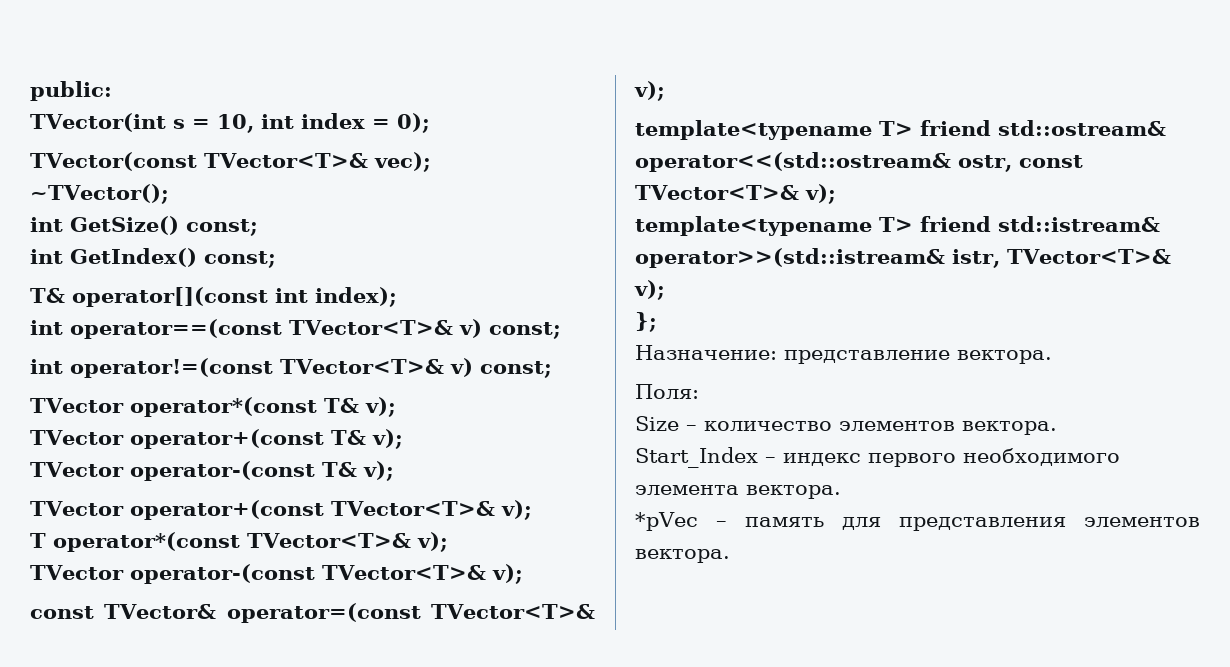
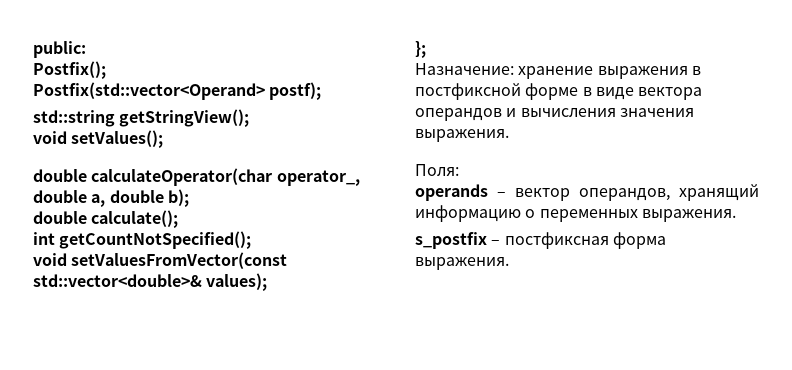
- TVector(int s = 10, int index = 0);
- TVector(const TVector<T>& vec);
- ~TVector();
- int GetSize() const;
- int GetIndex() const;
- T& operator[](const int index);
- int operator==(const TVector<T>& v) const;
- int operator!=(const TVector<T>& v) const;
- TVector operator*(const T& v);
- TVector operator+(const T& v);
- TVector operator-(const T& v);
- TVector operator+(const TVector<T>& v);
- T operator*(const TVector<T>& v);
- TVector operator-(const TVector<T>& v);
- const TVector& operator=(const TVector<T>& v);
- template<typename T> friend std::ostream& operator<<(std::ostream& ostr, const TVector<T>& v);
- template<typename T> friend std::istream& operator>>(std::istream& istr, TVector<T>& v);
+ Postfix();
+ Postfix(std::vector<Operand> postf);
+ std::string getStringView();
+ void setValues();
+ double calculateOperator(char operator_, double a, double b);
+ double calculate();
+ int getCountNotSpecified();
+ void setValuesFromVector(const std::vector<double>& values);
  };
- Назначение: представление вектора.
+ Назначение: хранение выражения в постфиксной форме в виде вектора операндов и вычисления значения выражения.
  Поля:
- Size – количество элементов вектора.
- Start_Index – индекс первого необходимого элемента вектора.
- *pVec – память для представления элементов вектора.
+ operands – вектор операндов, хранящий информацию о переменных выражения.
+ s_postfix – постфиксная форма выражения.

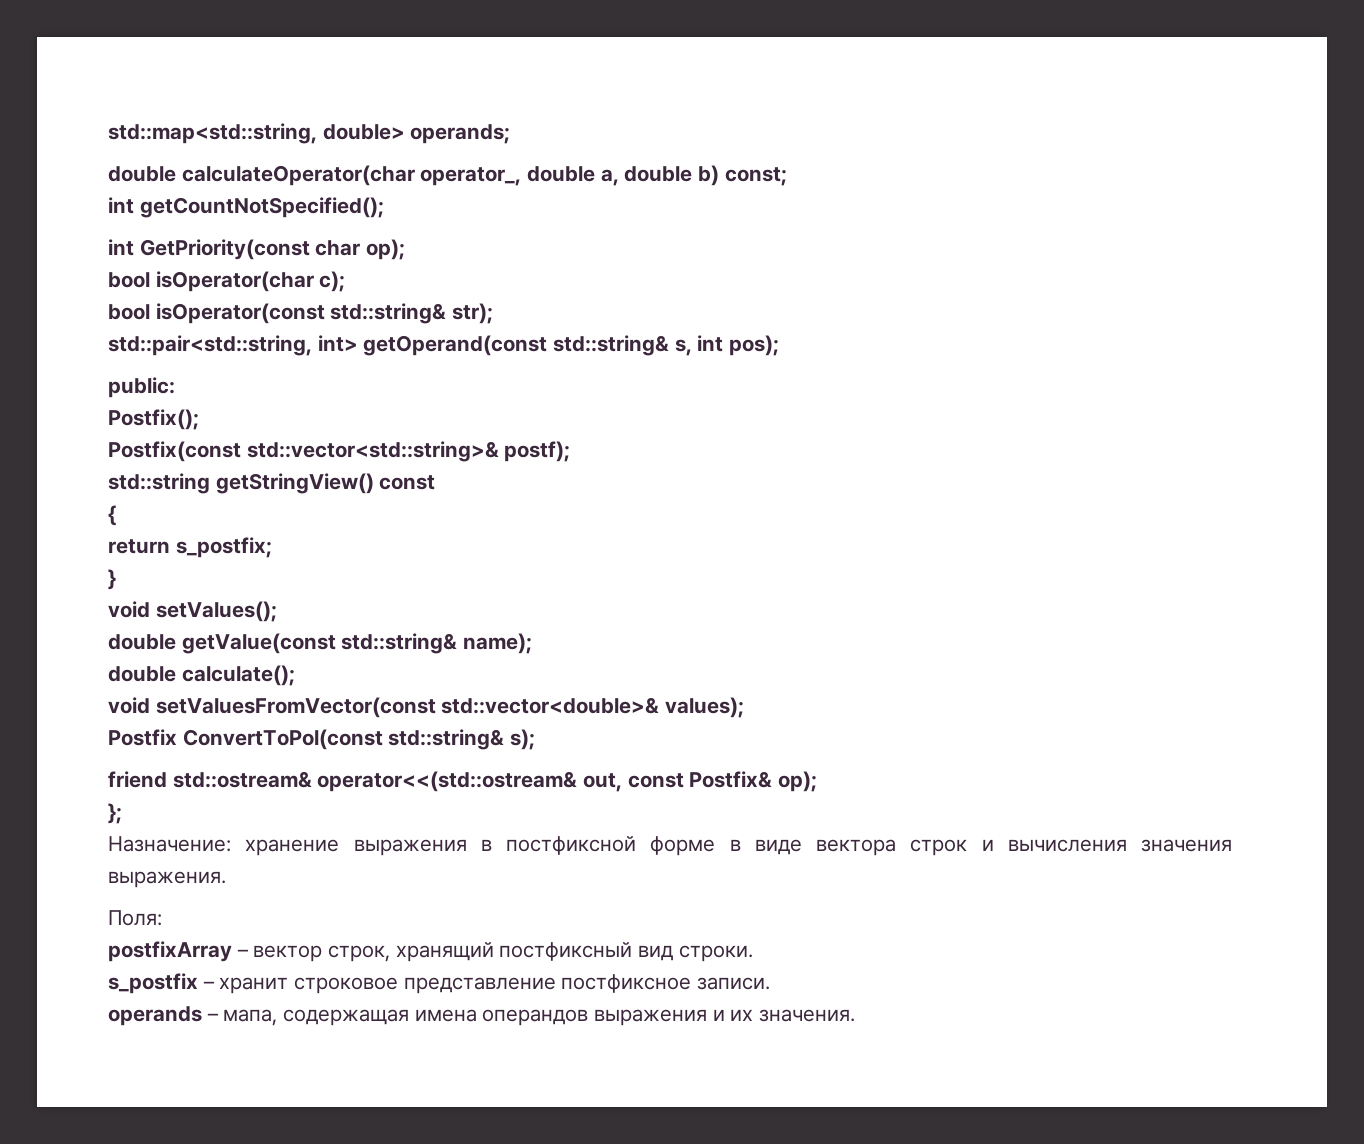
- public:
- Postfix();
- Postfix(std::vector<Operand> postf);
- std::string getStringView();
- void setValues();
+ std::map<std::string, double> operands;
- double calculateOperator(char operator_, double a, double b);
+ double calculateOperator(char operator_, double a, double b) const;
+ int getCountNotSpecified();
+ int GetPriority(const char op);
+ bool isOperator(char c);
+ bool isOperator(const std::string& str);
+ std::pair<std::string, int> getOperand(const std::string& s, int pos);
+ public:
+ Postfix();
+ Postfix(const std::vector<std::string>& postf);
+ std::string getStringView() const
+ {
+ return s_postfix;
+ }
+ void setValues();
+ double getValue(const std::string& name);
- int getCountNotSpecified();
+ Postfix ConvertToPol(const std::string& s);
+ friend std::ostream& operator<<(std::ostream& out, const Postfix& op);
- Назначение: хранение выражения в постфиксной форме в виде вектора операндов и вычисления значения выражения.
+ Назначение: хранение выражения в постфиксной форме в виде вектора строк и вычисления значения выражения.
- operands – вектор операндов, хранящий информацию о переменных выражения.
- s_postfix – постфиксная форма выражения.
+ postfixArray – вектор строк, хранящий постфиксный вид строки.
+ s_postfix – хранит строковое представление постфиксное записи.
+ operands – мапа, содержащая имена операндов выражения и их значения.

